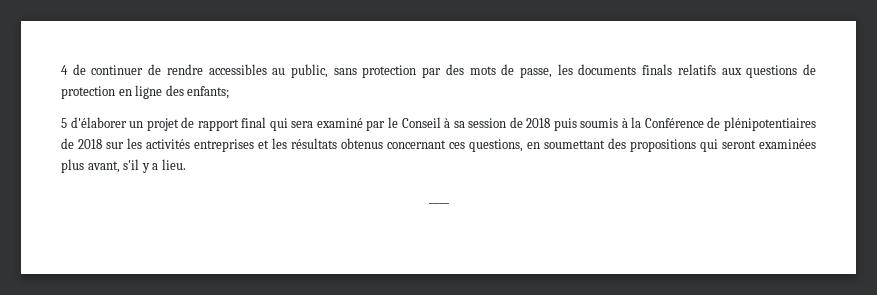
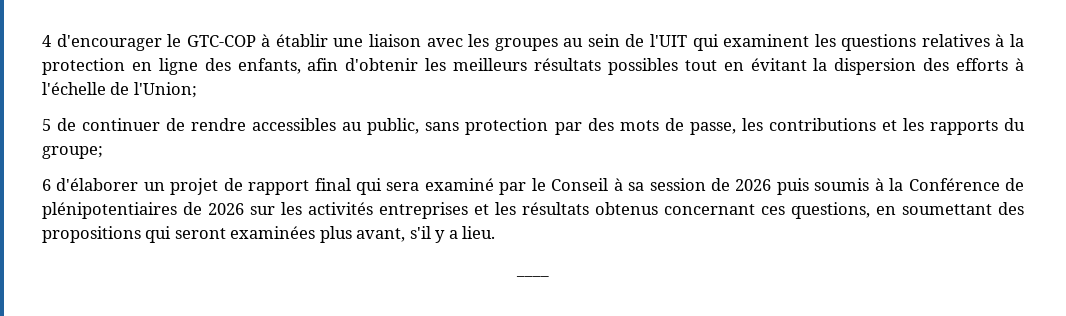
- 4 de continuer de rendre accessibles au public, sans protection par des mots de passe, les documents finals relatifs aux questions de protection en ligne des enfants;
- 5 d'élaborer un projet de rapport final qui sera examiné par le Conseil à sa session de 2018 puis soumis à la Conférence de plénipotentiaires de 2018 sur les activités entreprises et les résultats obtenus concernant ces questions, en soumettant des propositions qui seront examinées plus avant, s'il y a lieu.
+ 4 d'encourager le GTC-COP à établir une liaison avec les groupes au sein de l'UIT qui examinent les questions relatives à la protection en ligne des enfants, afin d'obtenir les meilleurs résultats possibles tout en évitant la dispersion des efforts à l'échelle de l'Union;
+ 5 de continuer de rendre accessibles au public, sans protection par des mots de passe, les contributions et les rapports du groupe;
+ 6 d'élaborer un projet de rapport final qui sera examiné par le Conseil à sa session de 2026 puis soumis à la Conférence de plénipotentiaires de 2026 sur les activités entreprises et les résultats obtenus concernant ces questions, en soumettant des propositions qui seront examinées plus avant, s'il y a lieu.

